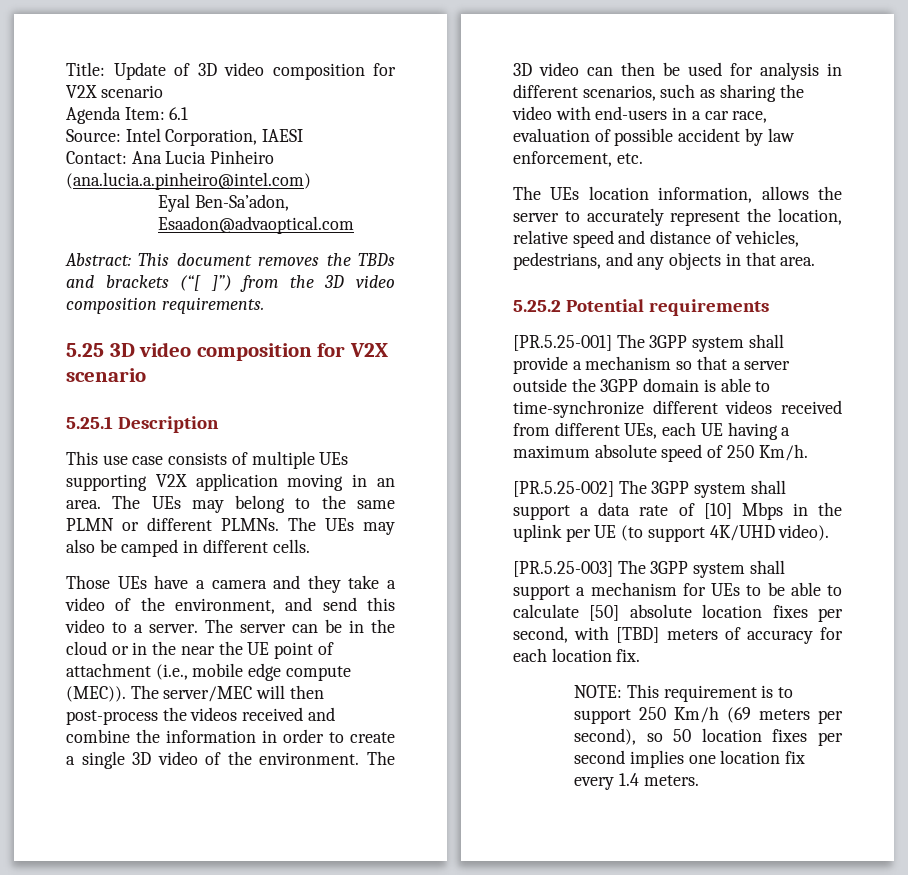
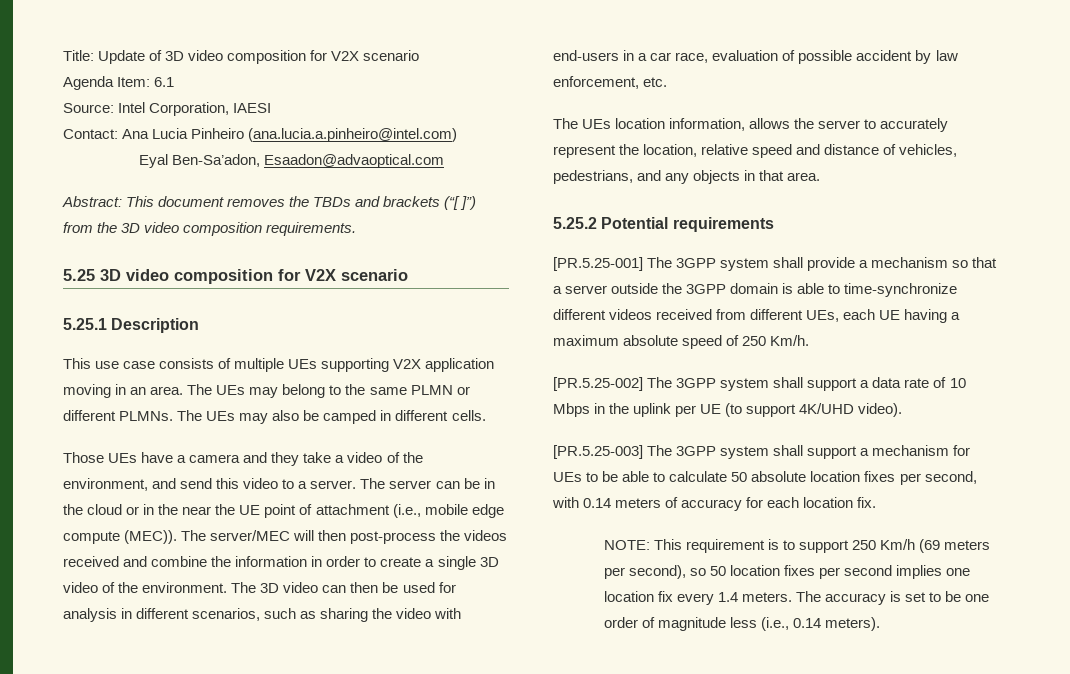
- [PR.5.25-002] The 3GPP system shall support a data rate of [10] Mbps in the uplink per UE (to support 4K/UHD video).
+ [PR.5.25-002] The 3GPP system shall support a data rate of 10 Mbps in the uplink per UE (to support 4K/UHD video).
- [PR.5.25-003] The 3GPP system shall support a mechanism for UEs to be able to calculate [50] absolute location fixes per second, with [TBD] meters of accuracy for each location fix.
+ [PR.5.25-003] The 3GPP system shall support a mechanism for UEs to be able to calculate 50 absolute location fixes per second, with 0.14 meters of accuracy for each location fix.
+ The accuracy is set to be one order of magnitude less (i.e., 0.14 meters).

